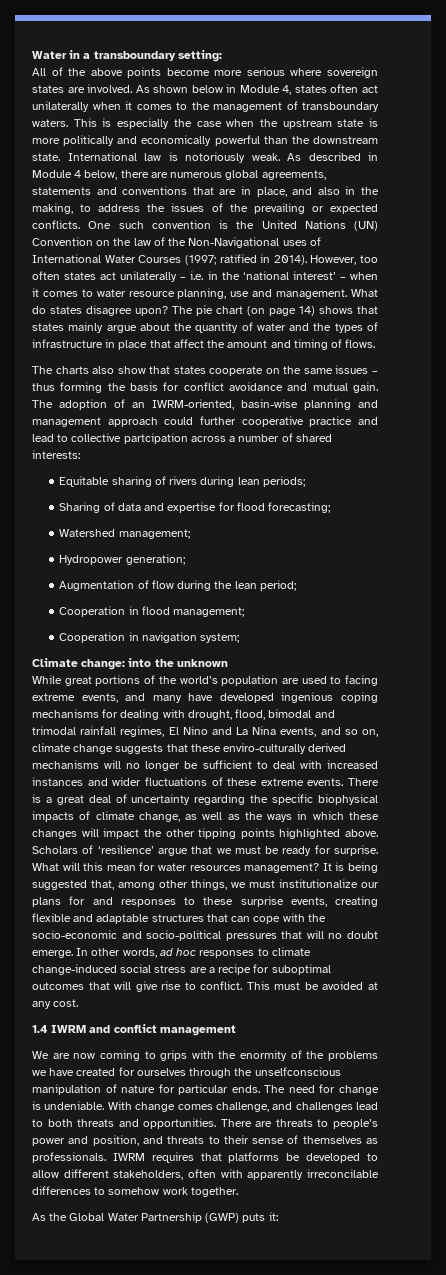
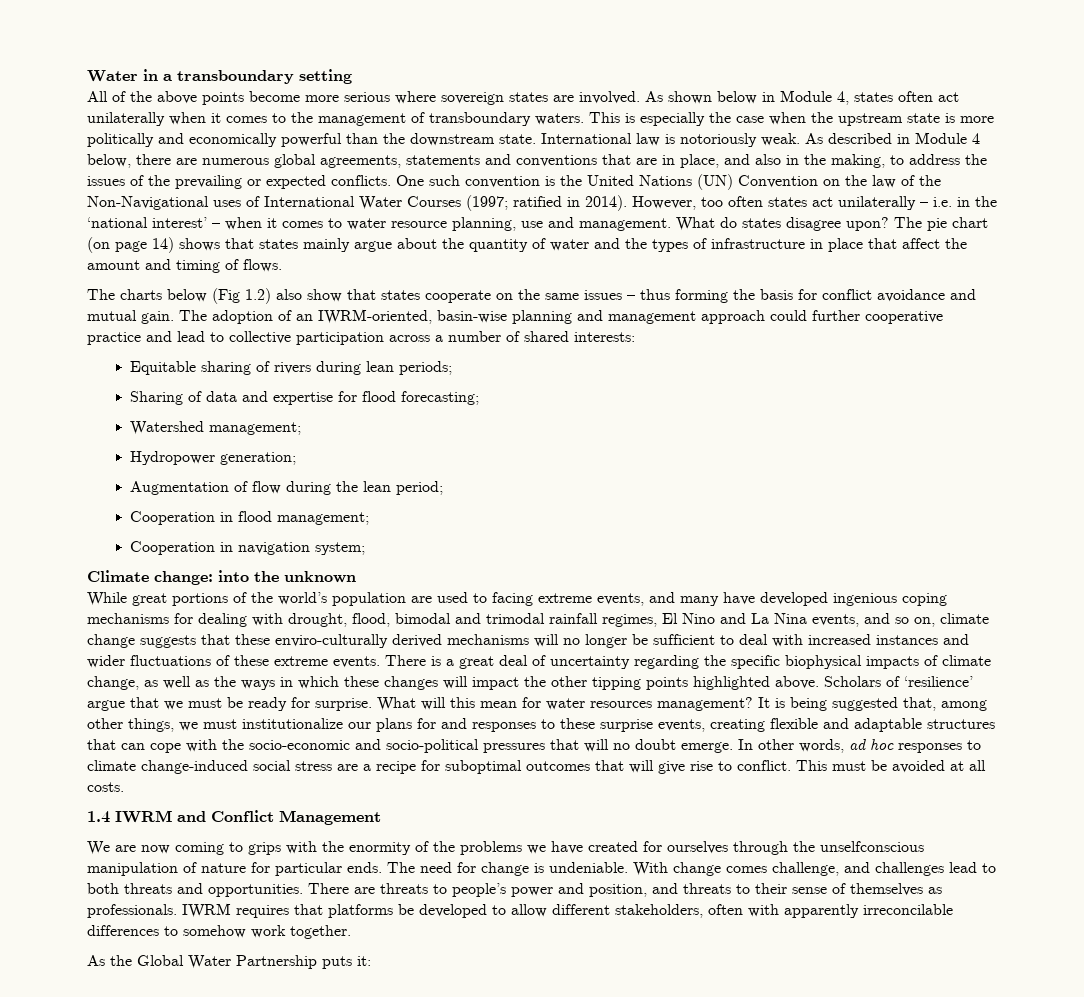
- Water in a transboundary setting:
+ Water in a transboundary setting
- The charts also show that states cooperate on the same issues – thus forming the basis for conflict avoidance and mutual gain.
+ The charts below (Fig 1.2) also show that states cooperate on the same issues – thus forming the basis for conflict avoidance and mutual gain.
- The adoption of an IWRM-oriented, basin-wise planning and management approach could further cooperative practice and lead to collective partcipation across a number of shared interests:
+ The adoption of an IWRM-oriented, basin-wise planning and management approach could further cooperative practice and lead to collective participation across a number of shared interests:
- This must be avoided at any cost.
+ This must be avoided at all costs.
- 1.4 IWRM and conflict management
+ 1.4 IWRM and Conflict Management
- As the Global Water Partnership (GWP) puts it:
+ As the Global Water Partnership puts it:

